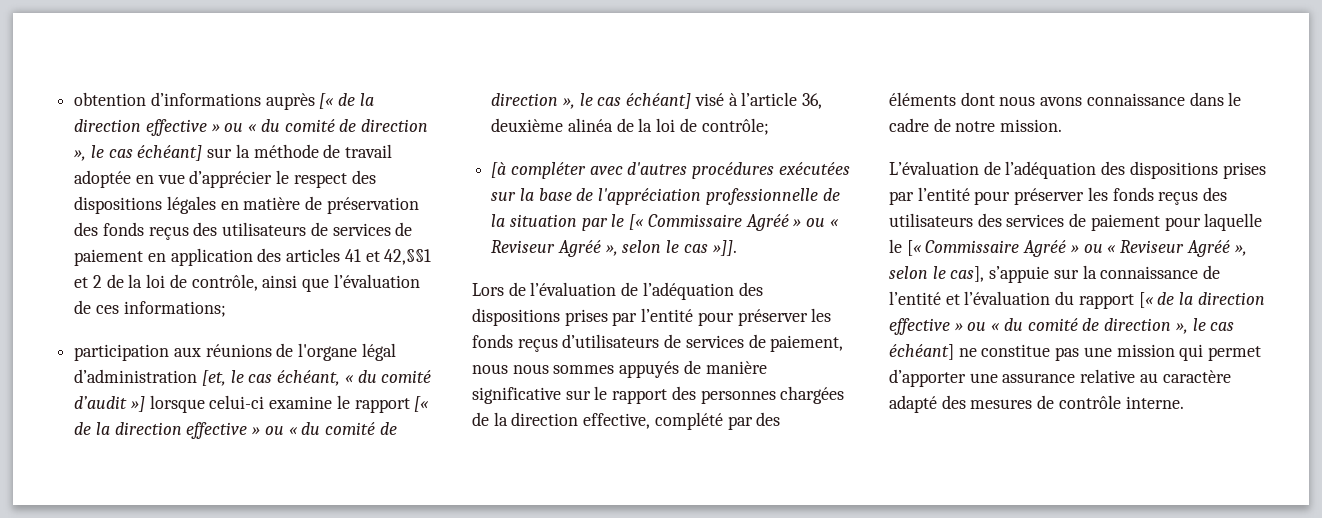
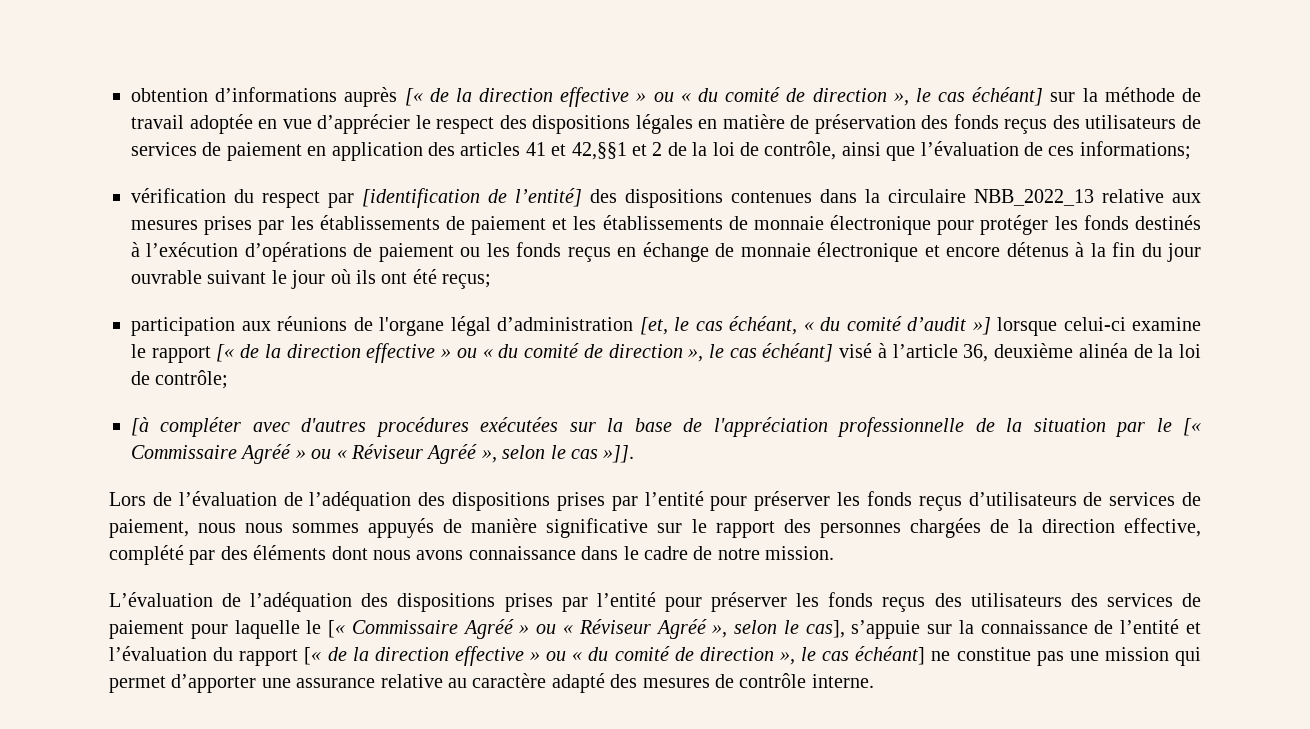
+ vérification du respect par [identification de l’entité] des dispositions contenues dans la circulaire NBB_2022_13 relative aux mesures prises par les établissements de paiement et les établissements de monnaie électronique pour protéger les fonds destinés à l’exécution d’opérations de paiement ou les fonds reçus en échange de monnaie électronique et encore détenus à la fin du jour ouvrable suivant le jour où ils ont été reçus;
- [à compléter avec d'autres procédures exécutées sur la base de l'appréciation professionnelle de la situation par le [« Commissaire Agréé » ou « Reviseur Agréé », selon le cas »]].
+ [à compléter avec d'autres procédures exécutées sur la base de l'appréciation professionnelle de la situation par le [« Commissaire Agréé » ou « Réviseur Agréé », selon le cas »]].
- L’évaluation de l’adéquation des dispositions prises par l’entité pour préserver les fonds reçus des utilisateurs des services de paiement pour laquelle le [« Commissaire Agréé » ou « Reviseur Agréé », selon le cas], s’appuie sur la connaissance de l’entité et l’évaluation du rapport [« de la direction effective » ou « du comité de direction », le cas échéant] ne constitue pas une mission qui permet d’apporter une assurance relative au caractère adapté des mesures de contrôle interne.
+ L’évaluation de l’adéquation des dispositions prises par l’entité pour préserver les fonds reçus des utilisateurs des services de paiement pour laquelle le [« Commissaire Agréé » ou « Réviseur Agréé », selon le cas], s’appuie sur la connaissance de l’entité et l’évaluation du rapport [« de la direction effective » ou « du comité de direction », le cas échéant] ne constitue pas une mission qui permet d’apporter une assurance relative au caractère adapté des mesures de contrôle interne.

